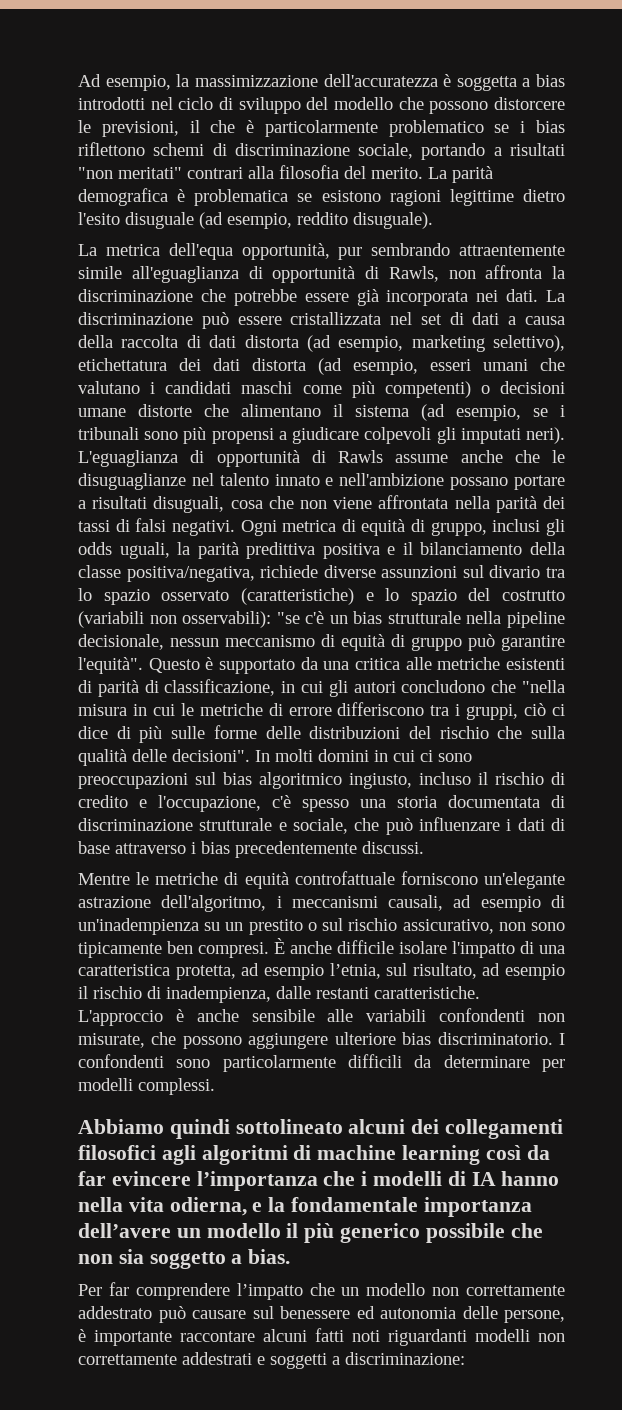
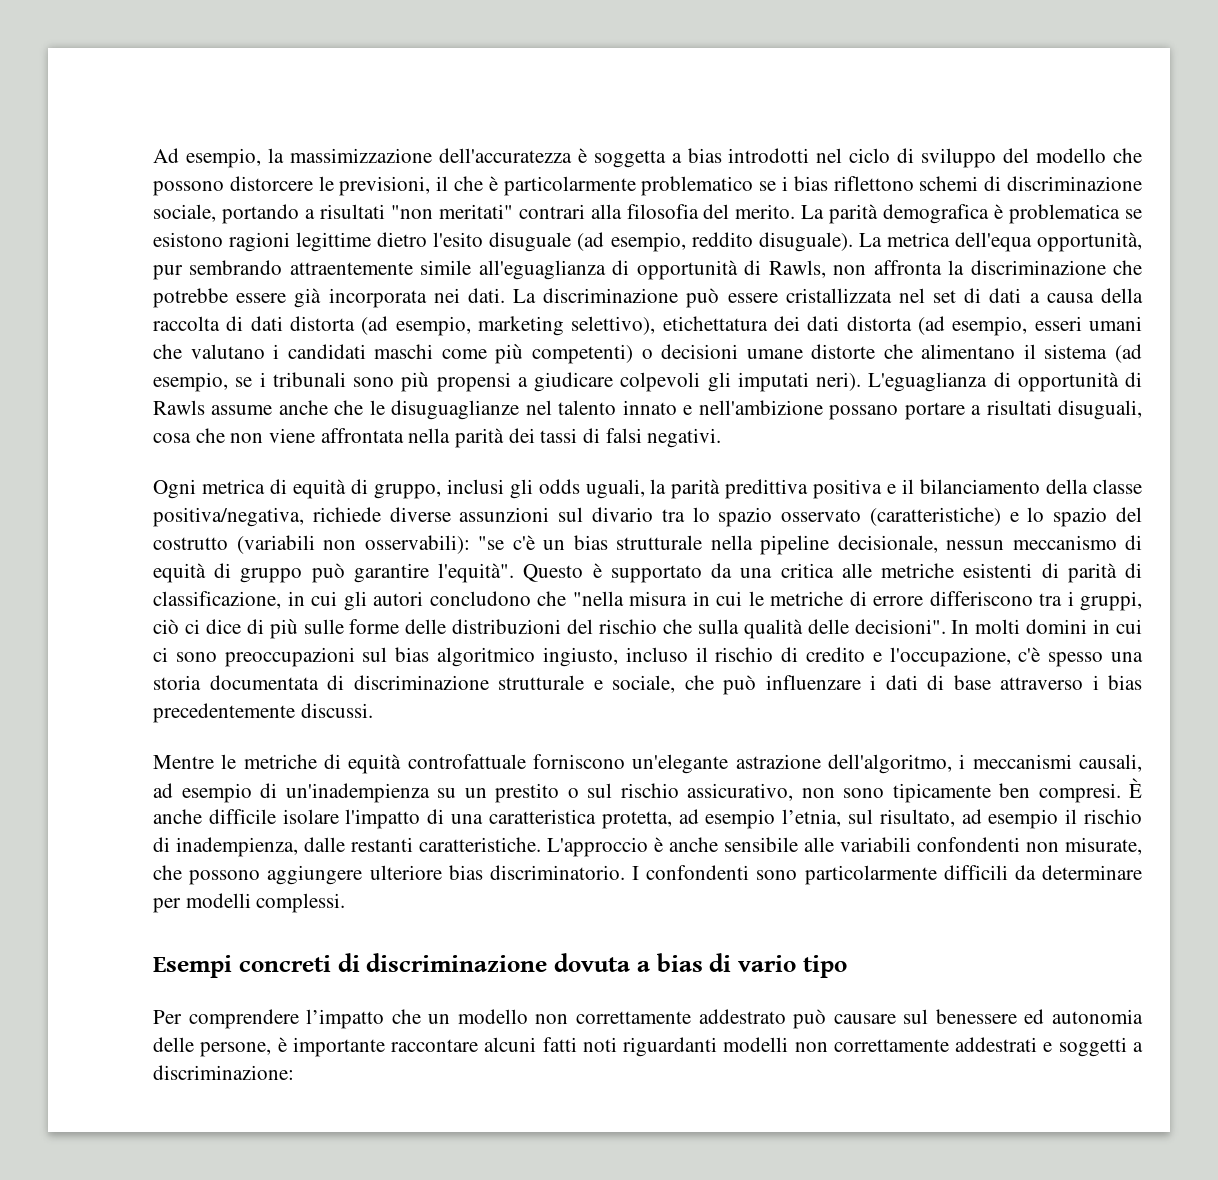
- La parità demografica è problematica se esistono ragioni legittime dietro l'esito disuguale (ad esempio, reddito disuguale).
- La metrica dell'equa opportunità, pur sembrando attraentemente simile all'eguaglianza di opportunità di Rawls, non affronta la discriminazione che potrebbe essere già incorporata nei dati.
+ La parità demografica è problematica se esistono ragioni legittime dietro l'esito disuguale (ad esempio, reddito disuguale). La metrica dell'equa opportunità, pur sembrando attraentemente simile all'eguaglianza di opportunità di Rawls, non affronta la discriminazione che potrebbe essere già incorporata nei dati.
- L'eguaglianza di opportunità di Rawls assume anche che le disuguaglianze nel talento innato e nell'ambizione possano portare a risultati disuguali, cosa che non viene affrontata nella parità dei tassi di falsi negativi. Ogni metrica di equità di gruppo, inclusi gli odds uguali, la parità predittiva positiva e il bilanciamento della classe positiva/negativa, richiede diverse assunzioni sul divario tra lo spazio osservato (caratteristiche) e lo spazio del costrutto (variabili non osservabili):
+ L'eguaglianza di opportunità di Rawls assume anche che le disuguaglianze nel talento innato e nell'ambizione possano portare a risultati disuguali, cosa che non viene affrontata nella parità dei tassi di falsi negativi.
+ Ogni metrica di equità di gruppo, inclusi gli odds uguali, la parità predittiva positiva e il bilanciamento della classe positiva/negativa, richiede diverse assunzioni sul divario tra lo spazio osservato (caratteristiche) e lo spazio del costrutto (variabili non osservabili):
- Abbiamo quindi sottolineato alcuni dei collegamenti filosofici agli algoritmi di machine learning così da far evincere l’importanza che i modelli di IA hanno nella vita odierna, e la fondamentale importanza dell’avere un modello il più generico possibile che non sia soggetto a bias.
+ Esempi concreti di discriminazione dovuta a bias di vario tipo
- Per far comprendere l’impatto che un modello non correttamente addestrato può causare sul benessere ed autonomia delle persone, è importante raccontare alcuni fatti noti riguardanti modelli non correttamente addestrati e soggetti a discriminazione:
+ Per comprendere l’impatto che un modello non correttamente addestrato può causare sul benessere ed autonomia delle persone, è importante raccontare alcuni fatti noti riguardanti modelli non correttamente addestrati e soggetti a discriminazione:

